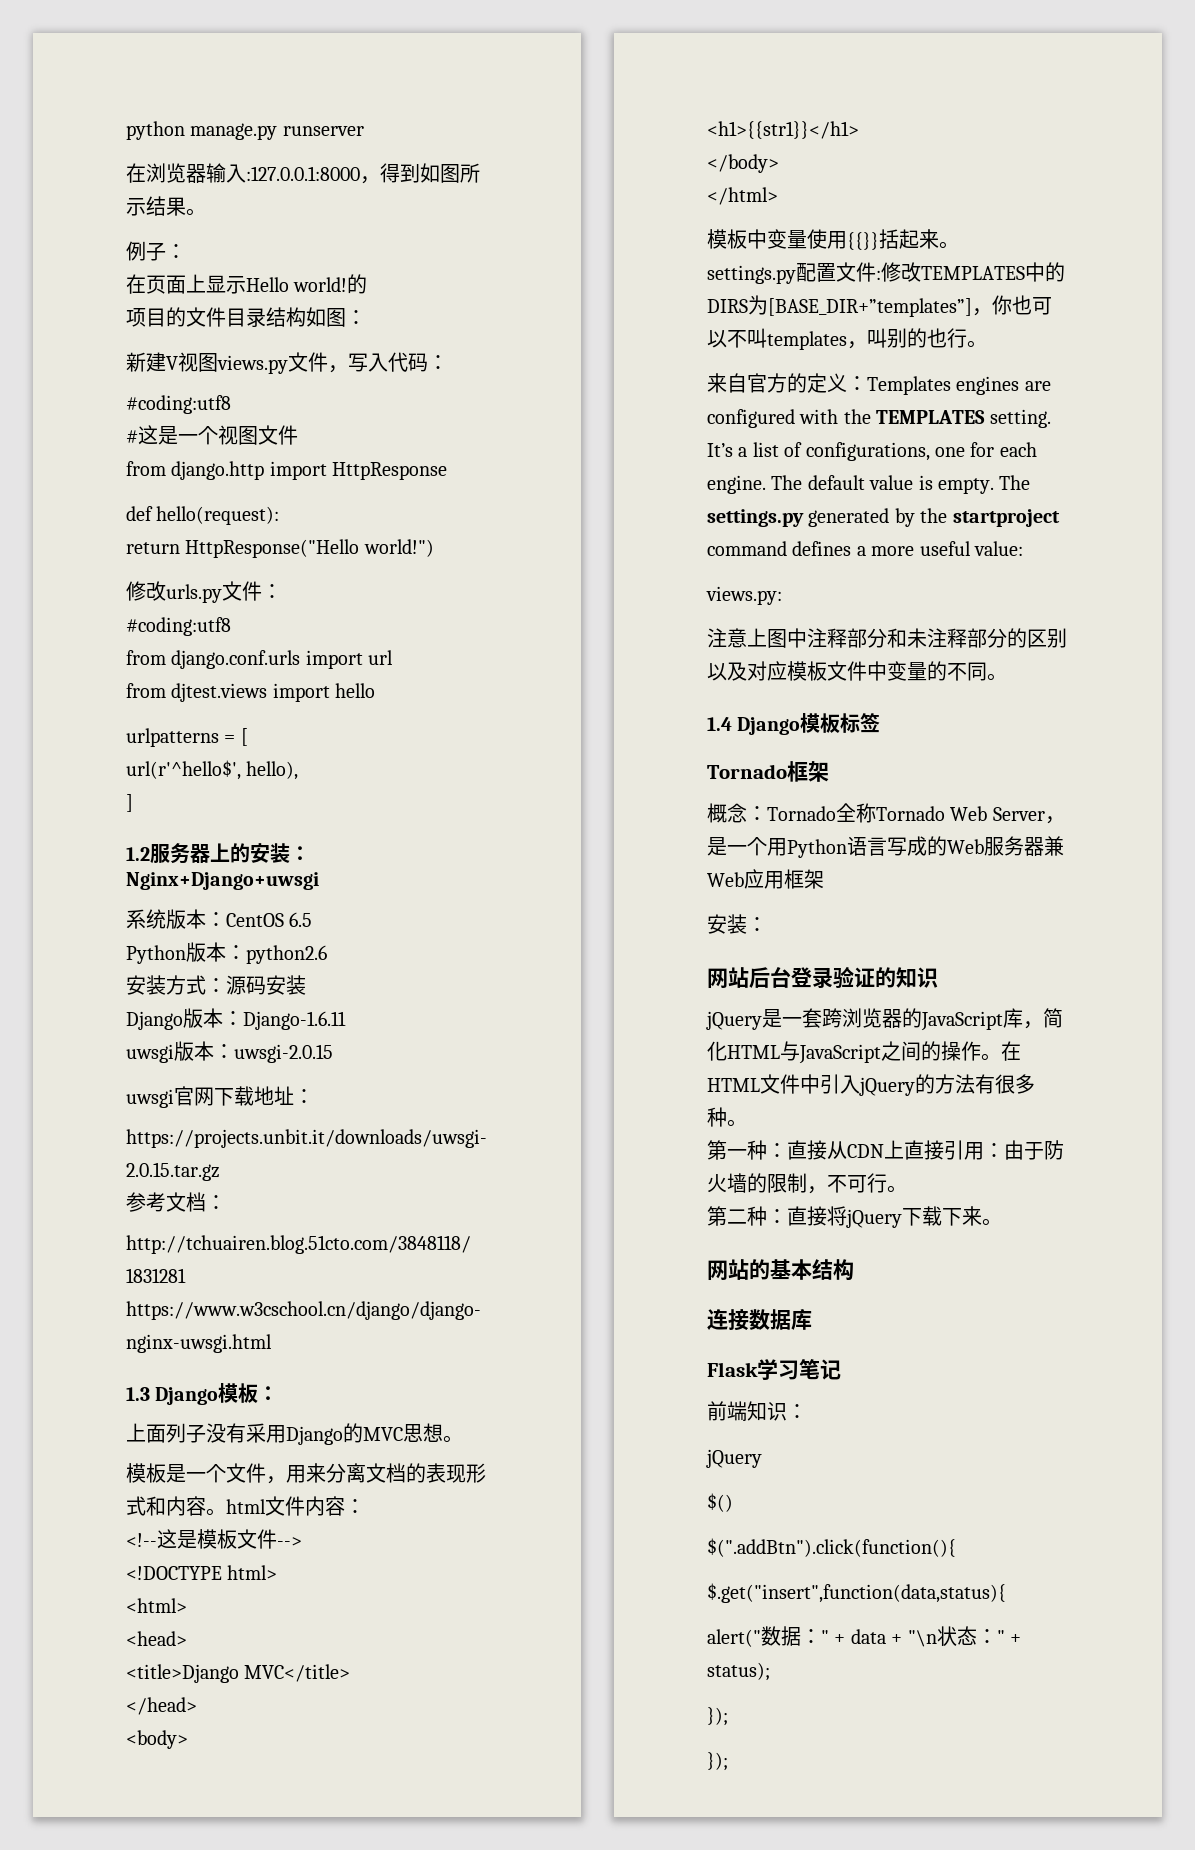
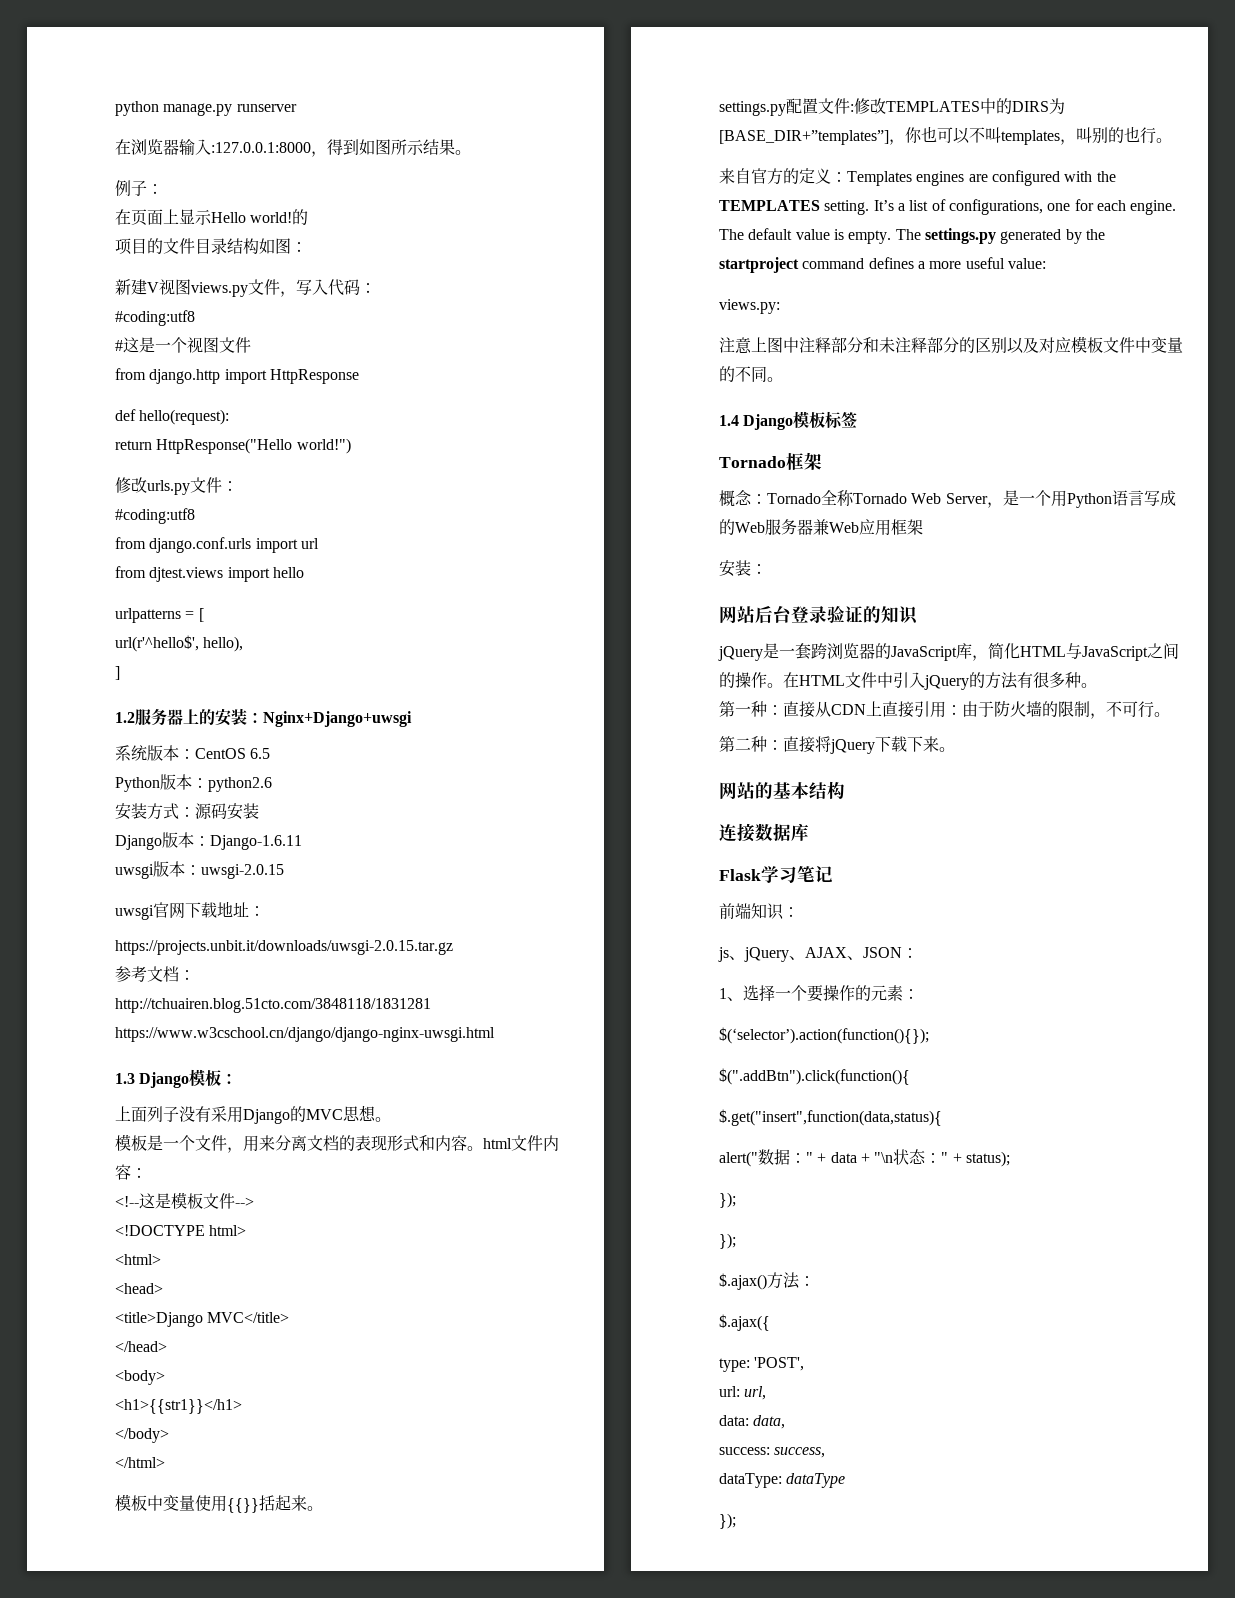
  前端知识：
- jQuery
- $()
+ js、jQuery、AJAX、JSON：
+ 1、选择一个要操作的元素：
+ $(‘selector’).action(function(){});
+ $.ajax()方法：
+ $.ajax({
+ type: 'POST',
+ url: url,
+ data: data,
+ success: success,
+ dataType: dataType
+ });

